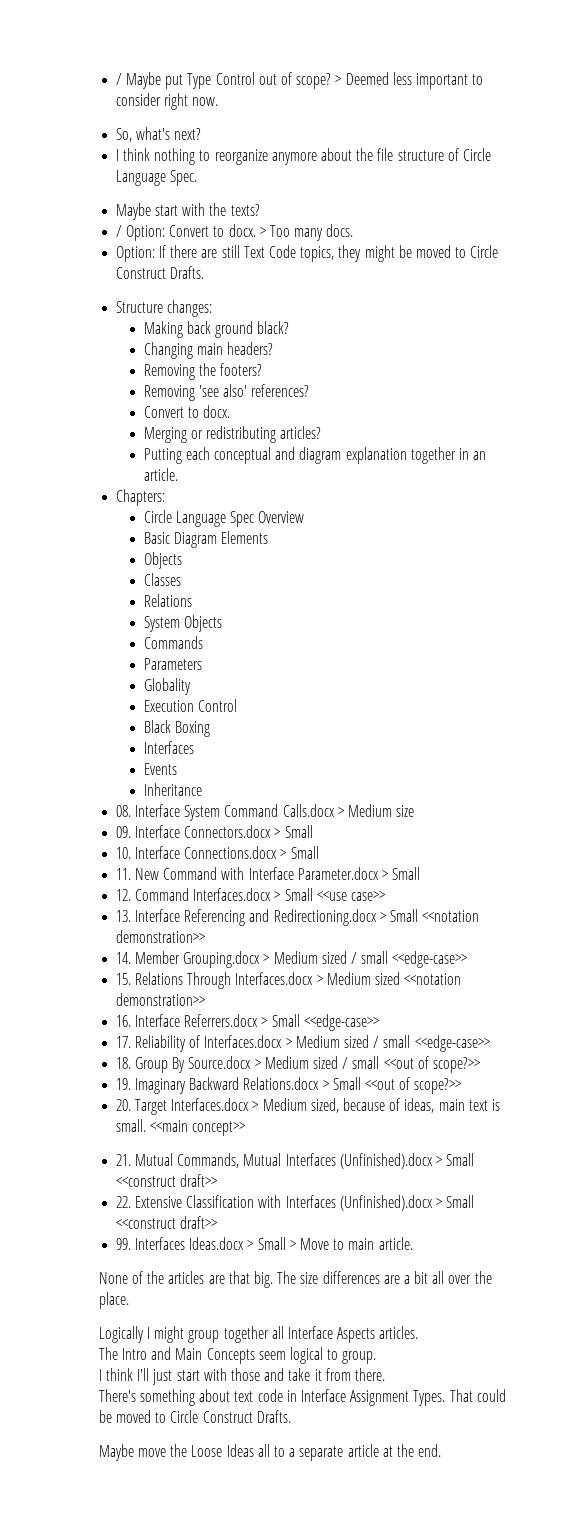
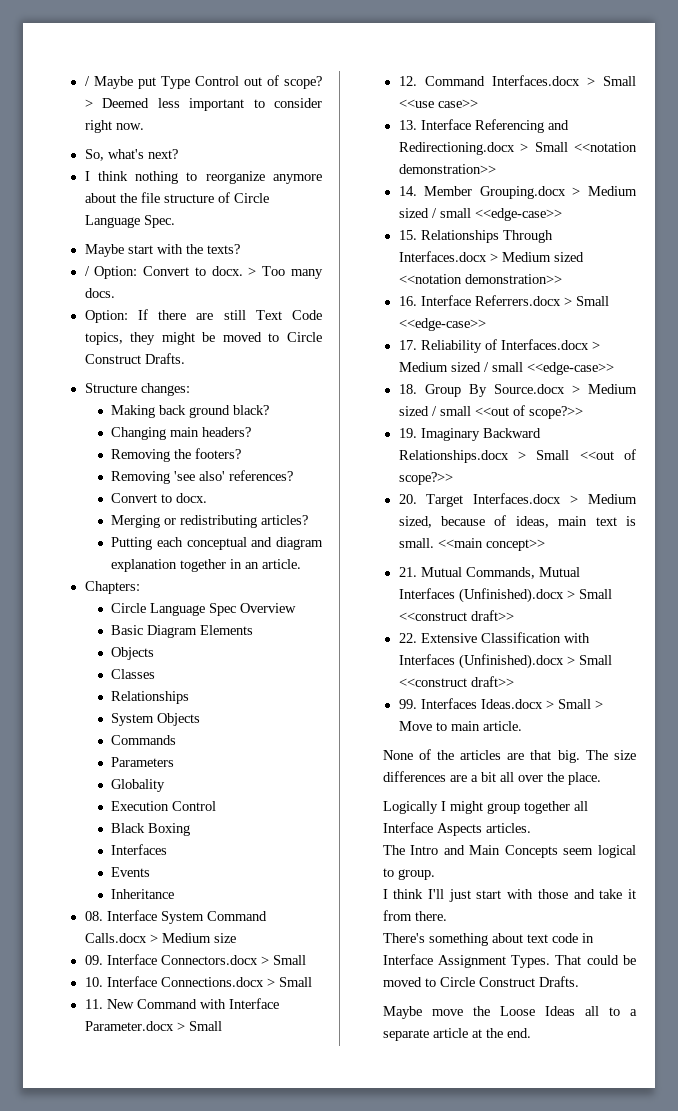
  Classes
- Relations
+ Relationships
- 15. Relations Through Interfaces.docx > Medium sized <<notation demonstration>>
+ 15. Relationships Through Interfaces.docx > Medium sized <<notation demonstration>>
- 19. Imaginary Backward Relations.docx > Small <<out of scope?>>
+ 19. Imaginary Backward Relationships.docx > Small <<out of scope?>>

